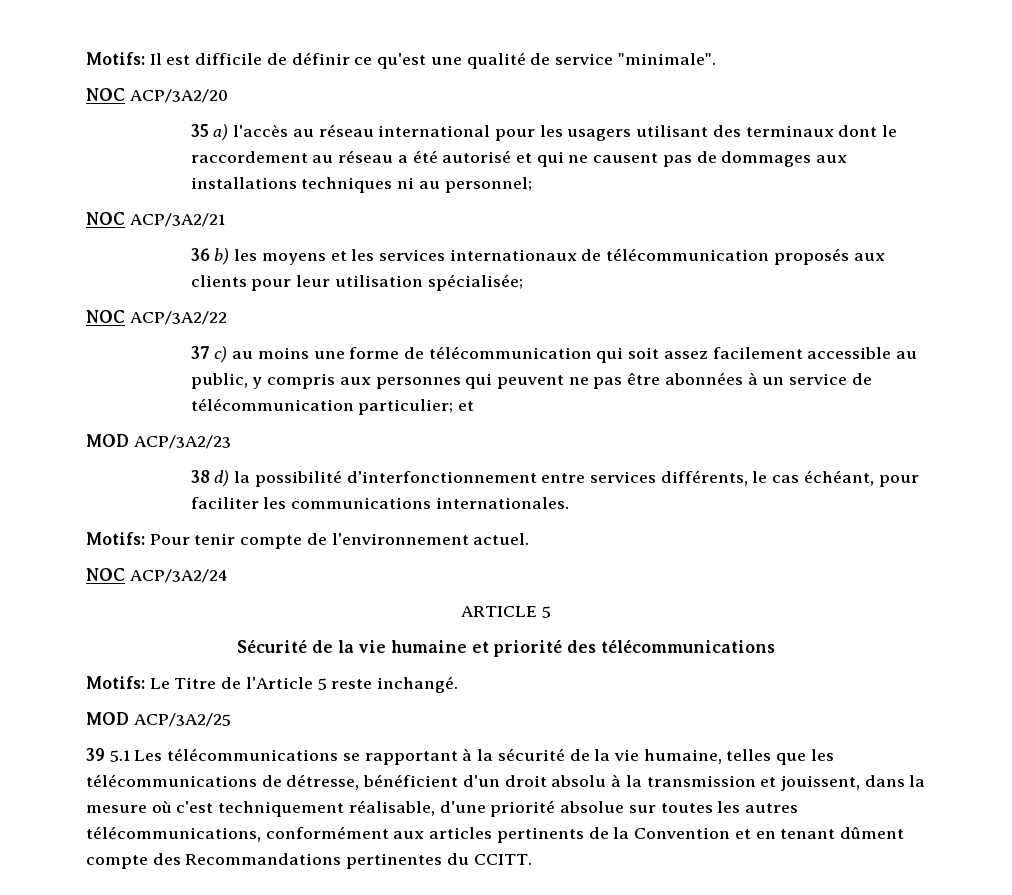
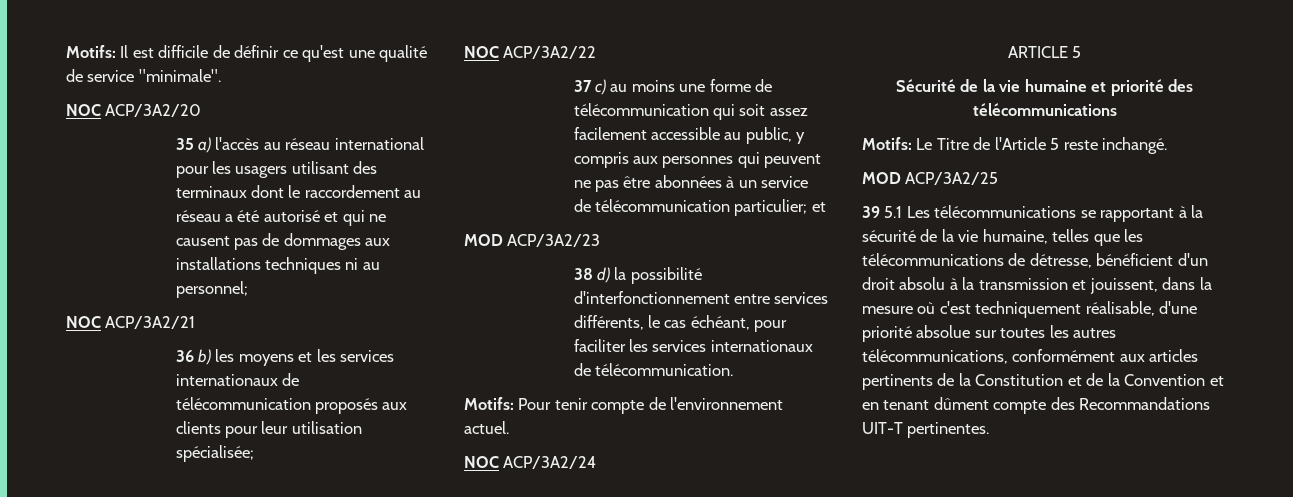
- 38 d) la possibilité d'interfonctionnement entre services différents, le cas échéant, pour faciliter les communications internationales.
+ 38 d) la possibilité d'interfonctionnement entre services différents, le cas échéant, pour faciliter les services internationaux de télécommunication.
- 39 5.1 Les télécommunications se rapportant à la sécurité de la vie humaine, telles que les télécommunications de détresse, bénéficient d'un droit absolu à la transmission et jouissent, dans la mesure où c'est techniquement réalisable, d'une priorité absolue sur toutes les autres télécommunications, conformément aux articles pertinents de la Convention et en tenant dûment compte des Recommandations pertinentes du CCITT.
+ 39 5.1 Les télécommunications se rapportant à la sécurité de la vie humaine, telles que les télécommunications de détresse, bénéficient d'un droit absolu à la transmission et jouissent, dans la mesure où c'est techniquement réalisable, d'une priorité absolue sur toutes les autres télécommunications, conformément aux articles pertinents de la Constitution et de la Convention et en tenant dûment compte des Recommandations UIT-T pertinentes.

